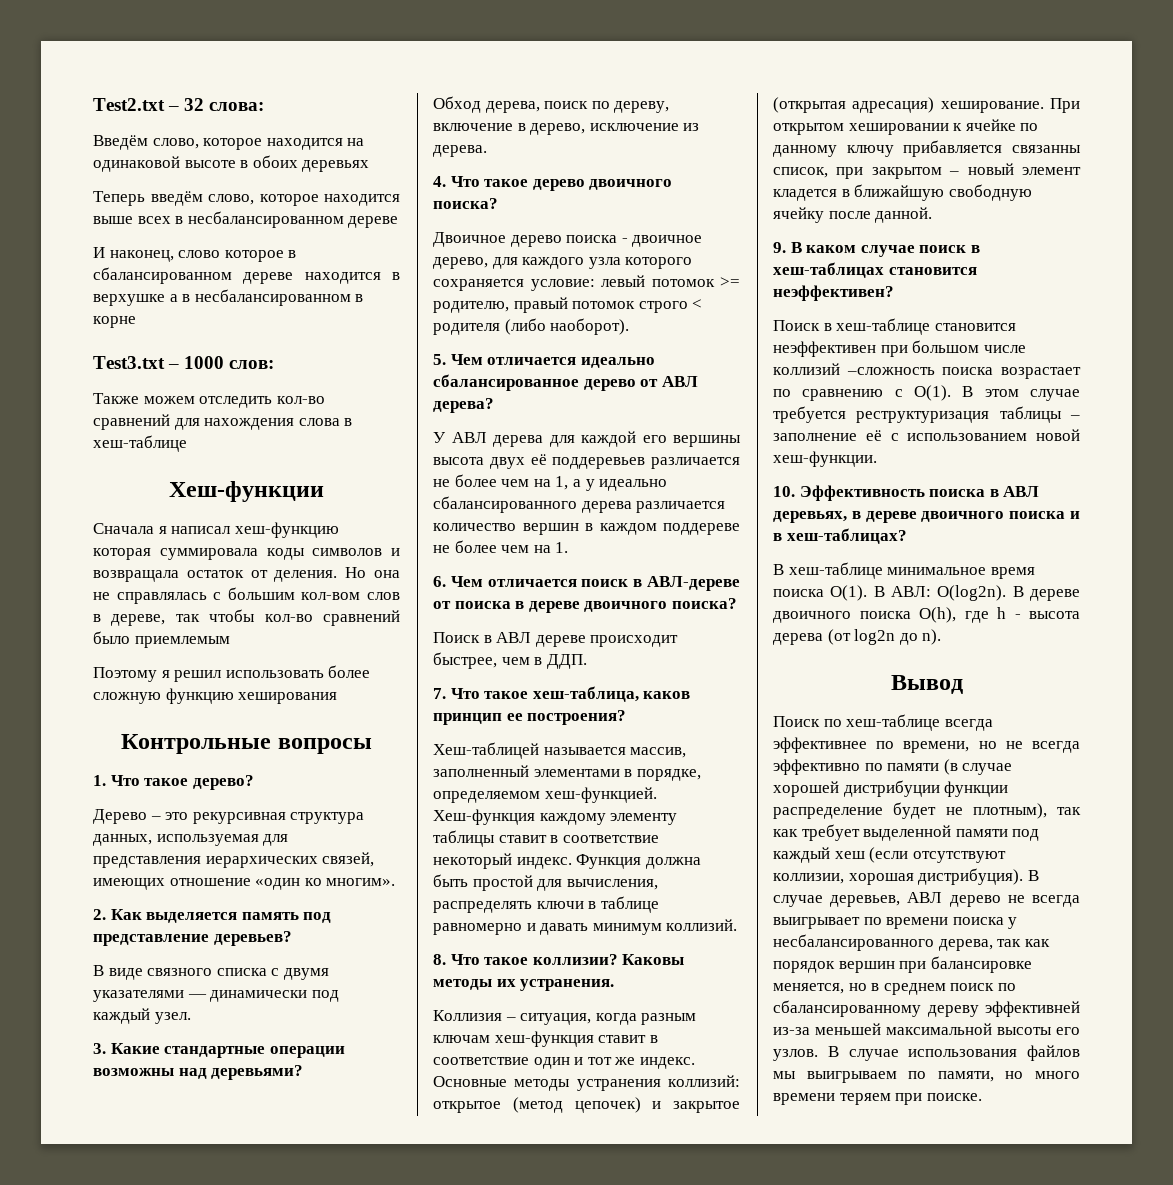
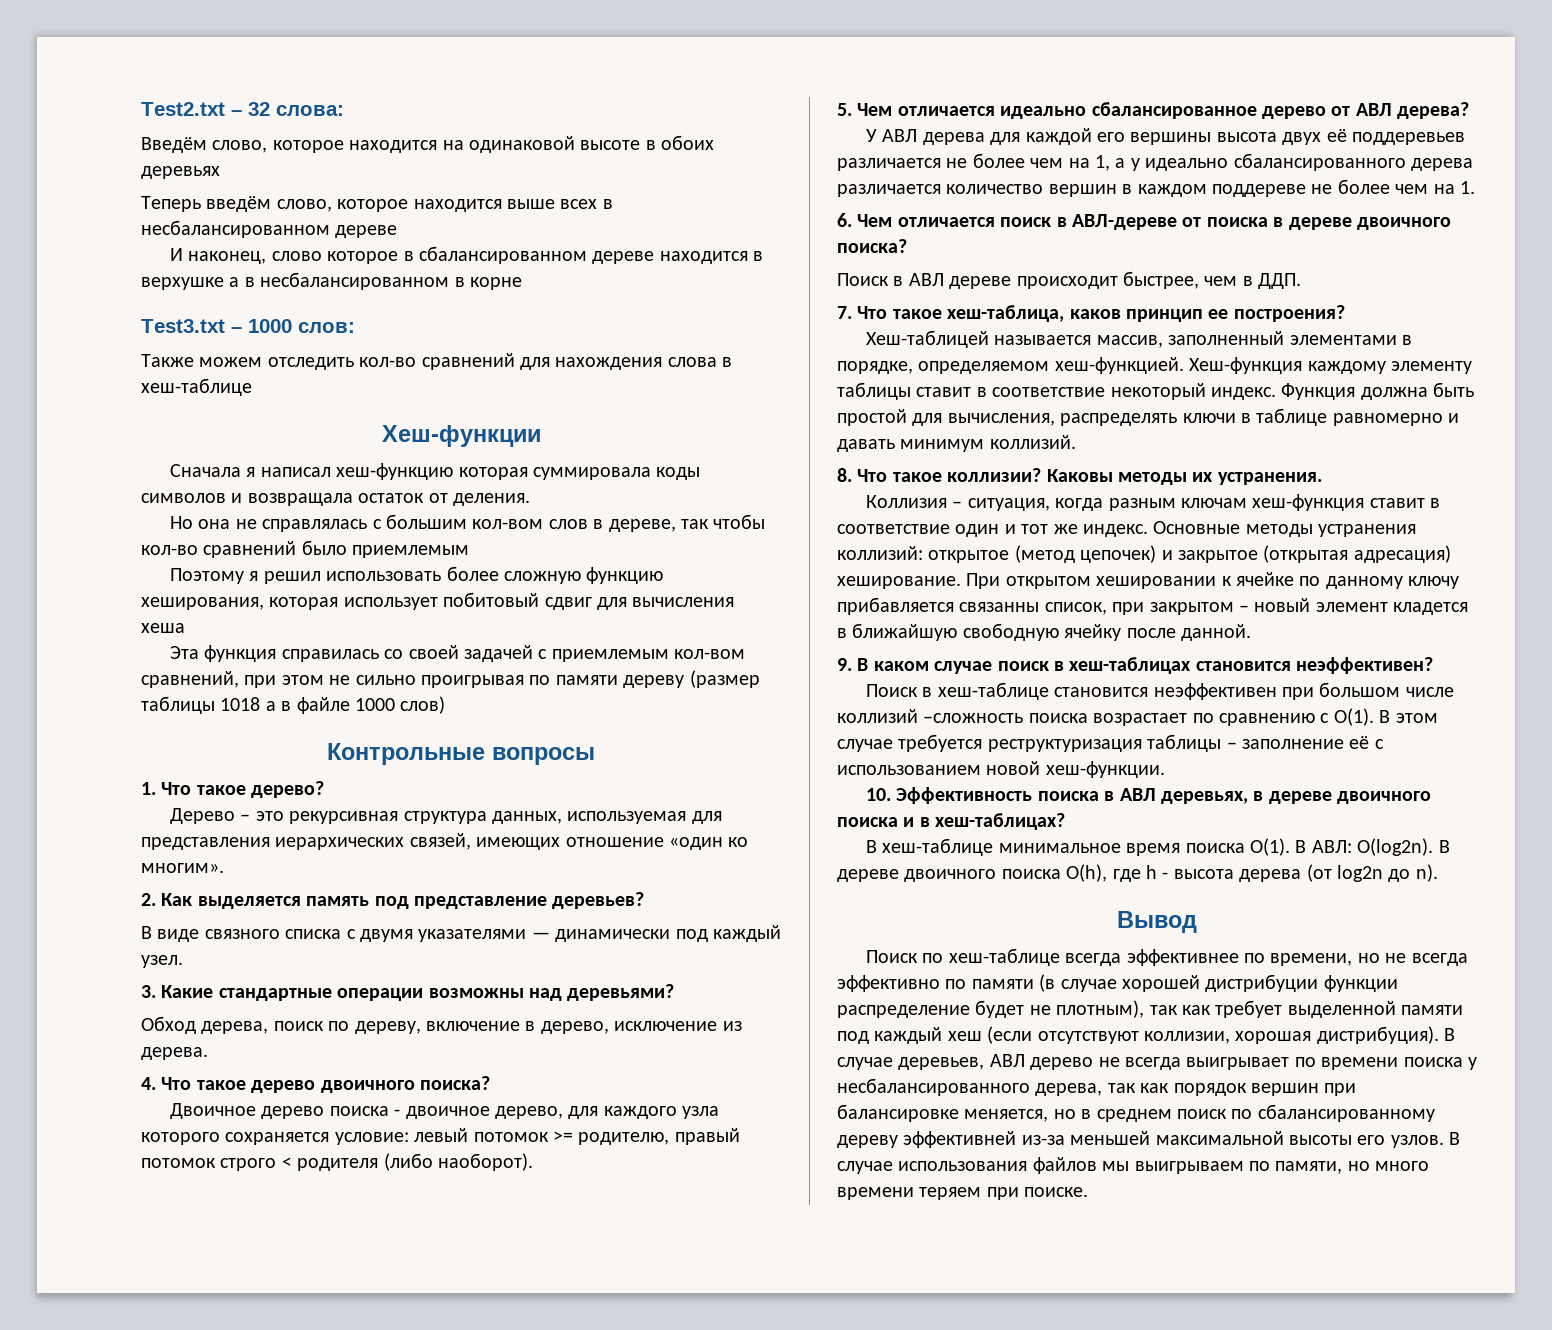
- Сначала я написал хеш-функцию которая суммировала коды символов и возвращала остаток от деления. Но она не справлялась с большим кол-вом слов в дереве, так чтобы кол-во сравнений было приемлемым
+ Сначала я написал хеш-функцию которая суммировала коды символов и возвращала остаток от деления.
+ Но она не справлялась с большим кол-вом слов в дереве, так чтобы кол-во сравнений было приемлемым
- Поэтому я решил использовать более сложную функцию хеширования
+ Поэтому я решил использовать более сложную функцию хеширования, которая использует побитовый сдвиг для вычисления хеша
+ Эта функция справилась со своей задачей с приемлемым кол-вом сравнений, при этом не сильно проигрывая по памяти дереву (размер таблицы 1018 а в файле 1000 слов)

